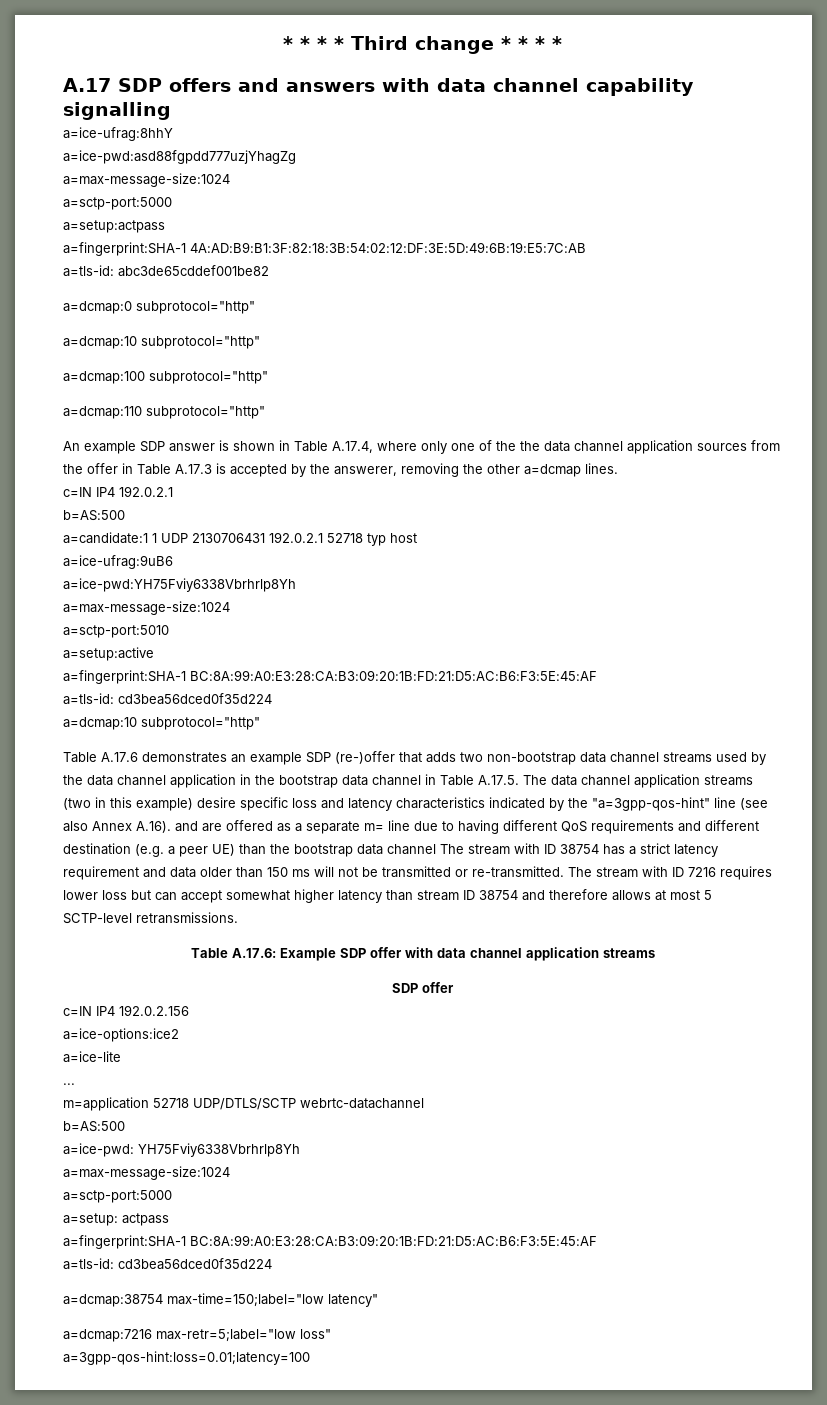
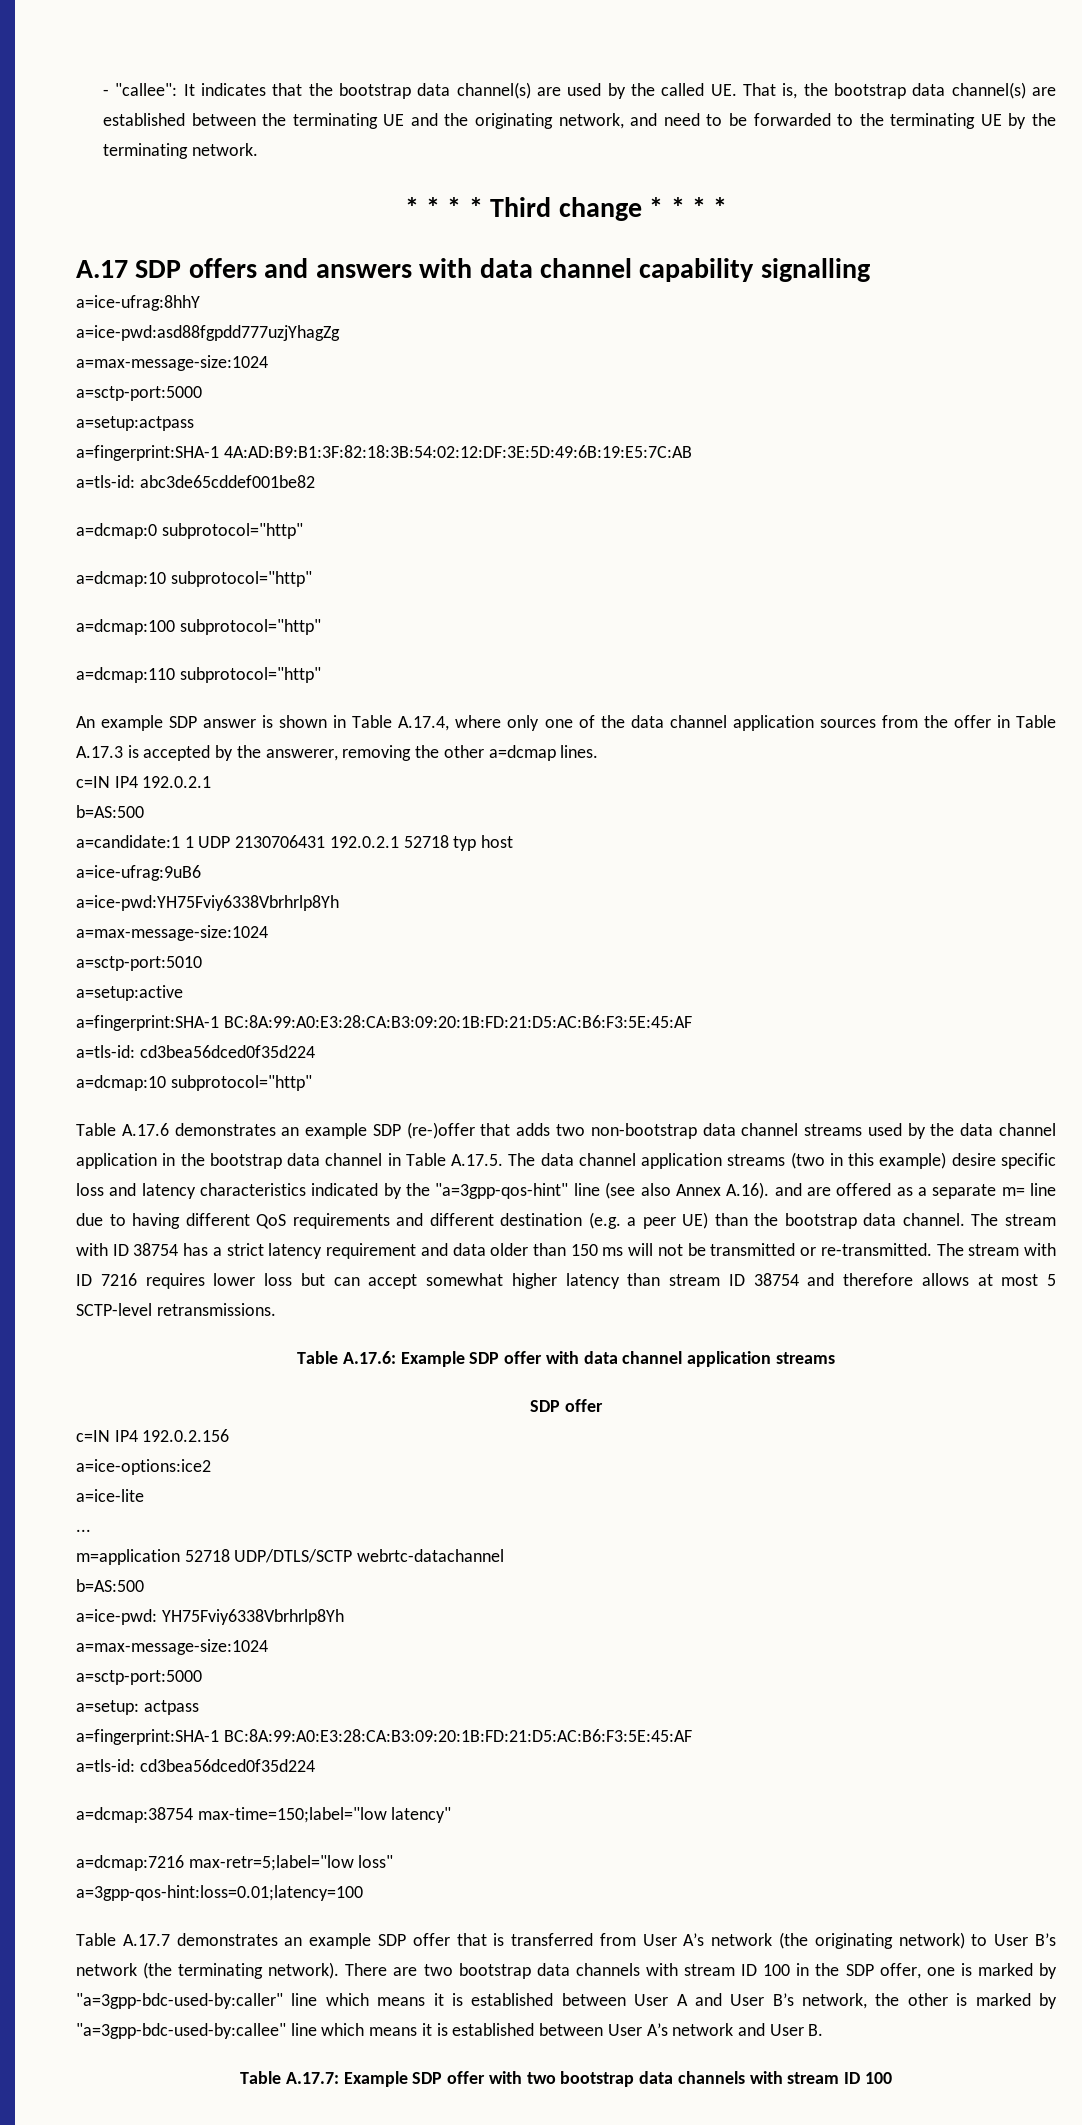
+ - "callee": It indicates that the bootstrap data channel(s) are used by the called UE. That is, the bootstrap data channel(s) are established between the terminating UE and the originating network, and need to be forwarded to the terminating UE by the terminating network.
- An example SDP answer is shown in Table A.17.4, where only one of the the data channel application sources from the offer in Table A.17.3 is accepted by the answerer, removing the other a=dcmap lines.
+ An example SDP answer is shown in Table A.17.4, where only one of the data channel application sources from the offer in Table A.17.3 is accepted by the answerer, removing the other a=dcmap lines.
- Table A.17.6 demonstrates an example SDP (re-)offer that adds two non-bootstrap data channel streams used by the data channel application in the bootstrap data channel in Table A.17.5. The data channel application streams (two in this example) desire specific loss and latency characteristics indicated by the "a=3gpp-qos-hint" line (see also Annex A.16). and are offered as a separate m= line due to having different QoS requirements and different destination (e.g. a peer UE) than the bootstrap data channel The stream with ID 38754 has a strict latency requirement and data older than 150 ms will not be transmitted or re-transmitted.
+ Table A.17.6 demonstrates an example SDP (re-)offer that adds two non-bootstrap data channel streams used by the data channel application in the bootstrap data channel in Table A.17.5. The data channel application streams (two in this example) desire specific loss and latency characteristics indicated by the "a=3gpp-qos-hint" line (see also Annex A.16). and are offered as a separate m= line due to having different QoS requirements and different destination (e.g. a peer UE) than the bootstrap data channel. The stream with ID 38754 has a strict latency requirement and data older than 150 ms will not be transmitted or re-transmitted.
+ Table A.17.7 demonstrates an example SDP offer that is transferred from User A’s network (the originating network) to User B’s network (the terminating network). There are two bootstrap data channels with stream ID 100 in the SDP offer, one is marked by "a=3gpp-bdc-used-by:caller" line which means it is established between User A and User B’s network, the other is marked by "a=3gpp-bdc-used-by:callee" line which means it is established between User A’s network and User B.
+ Table A.17.7: Example SDP offer with two bootstrap data channels with stream ID 100

